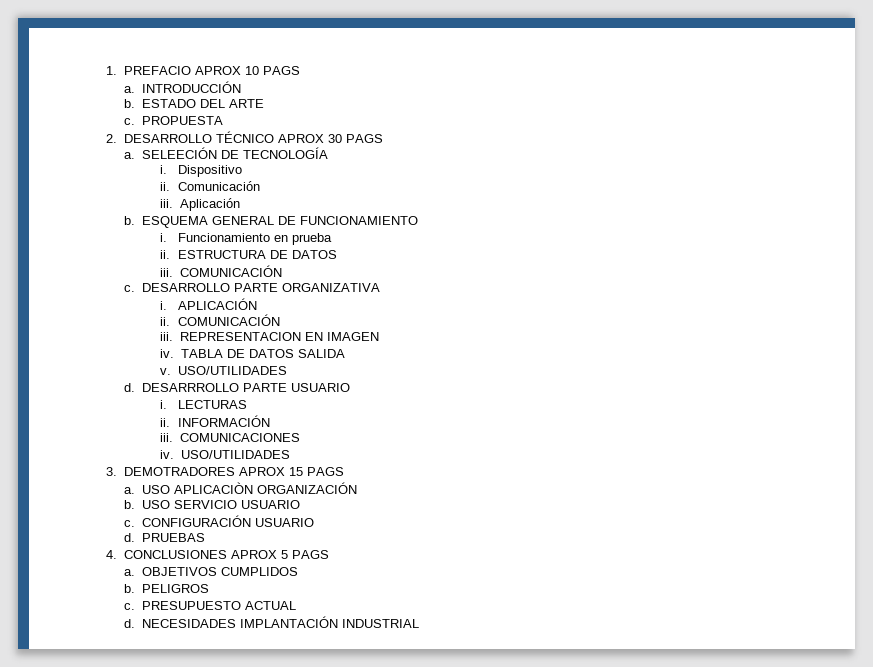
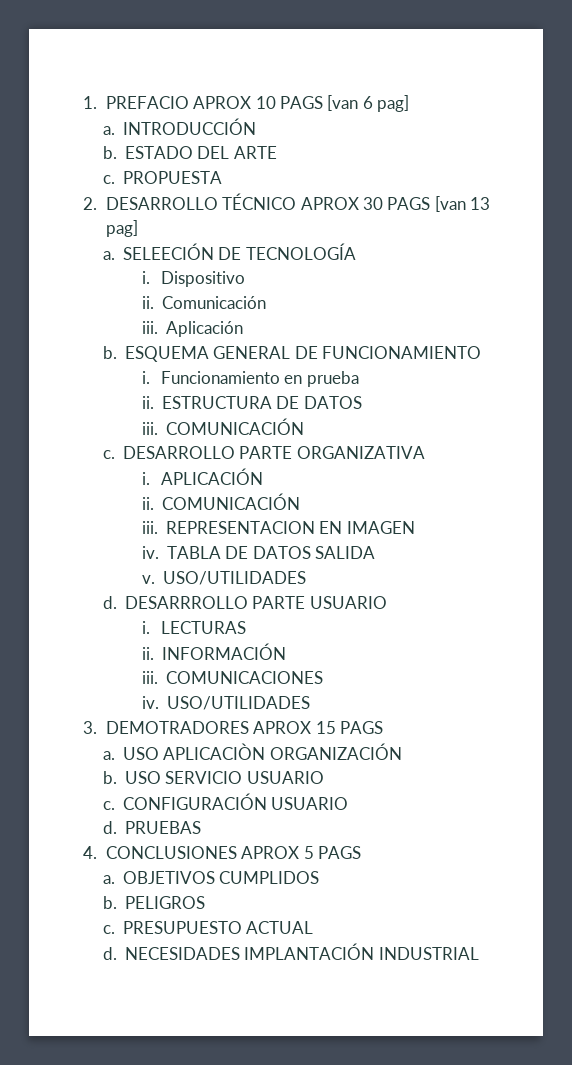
- 1. PREFACIO APROX 10 PAGS
+ 1. PREFACIO APROX 10 PAGS [van 6 pag]
- 2. DESARROLLO TÉCNICO APROX 30 PAGS
+ 2. DESARROLLO TÉCNICO APROX 30 PAGS [van 13 pag]

